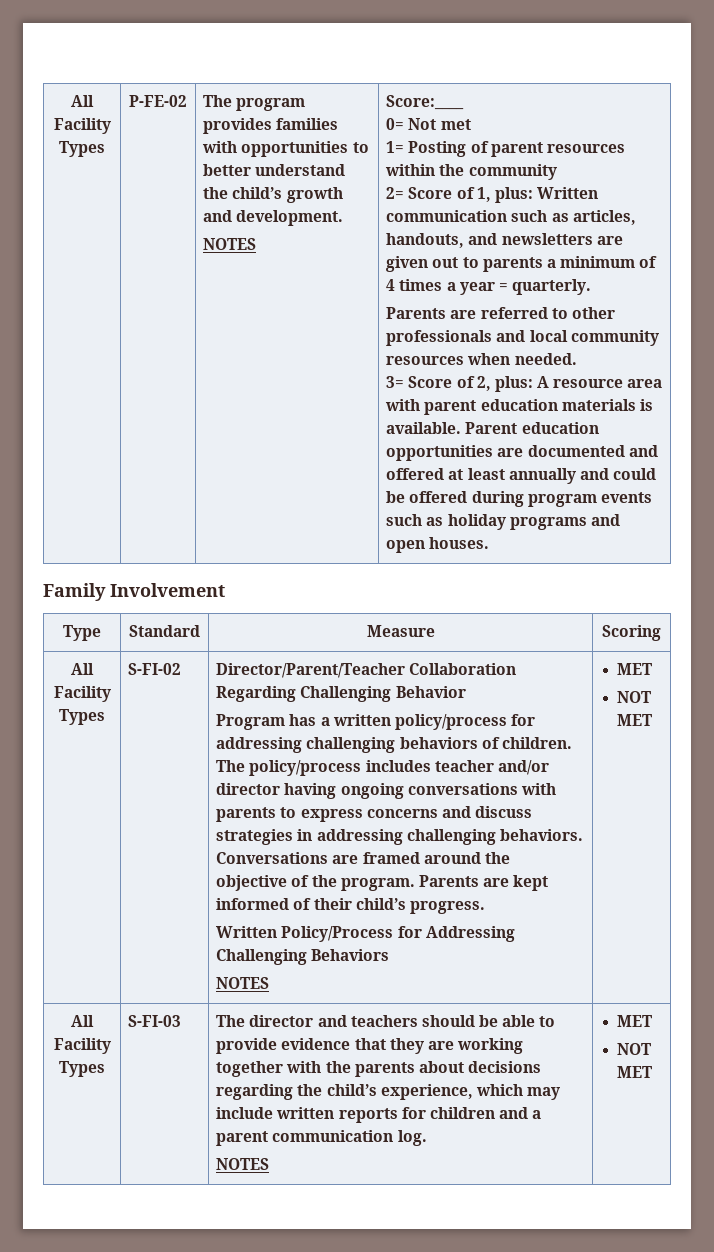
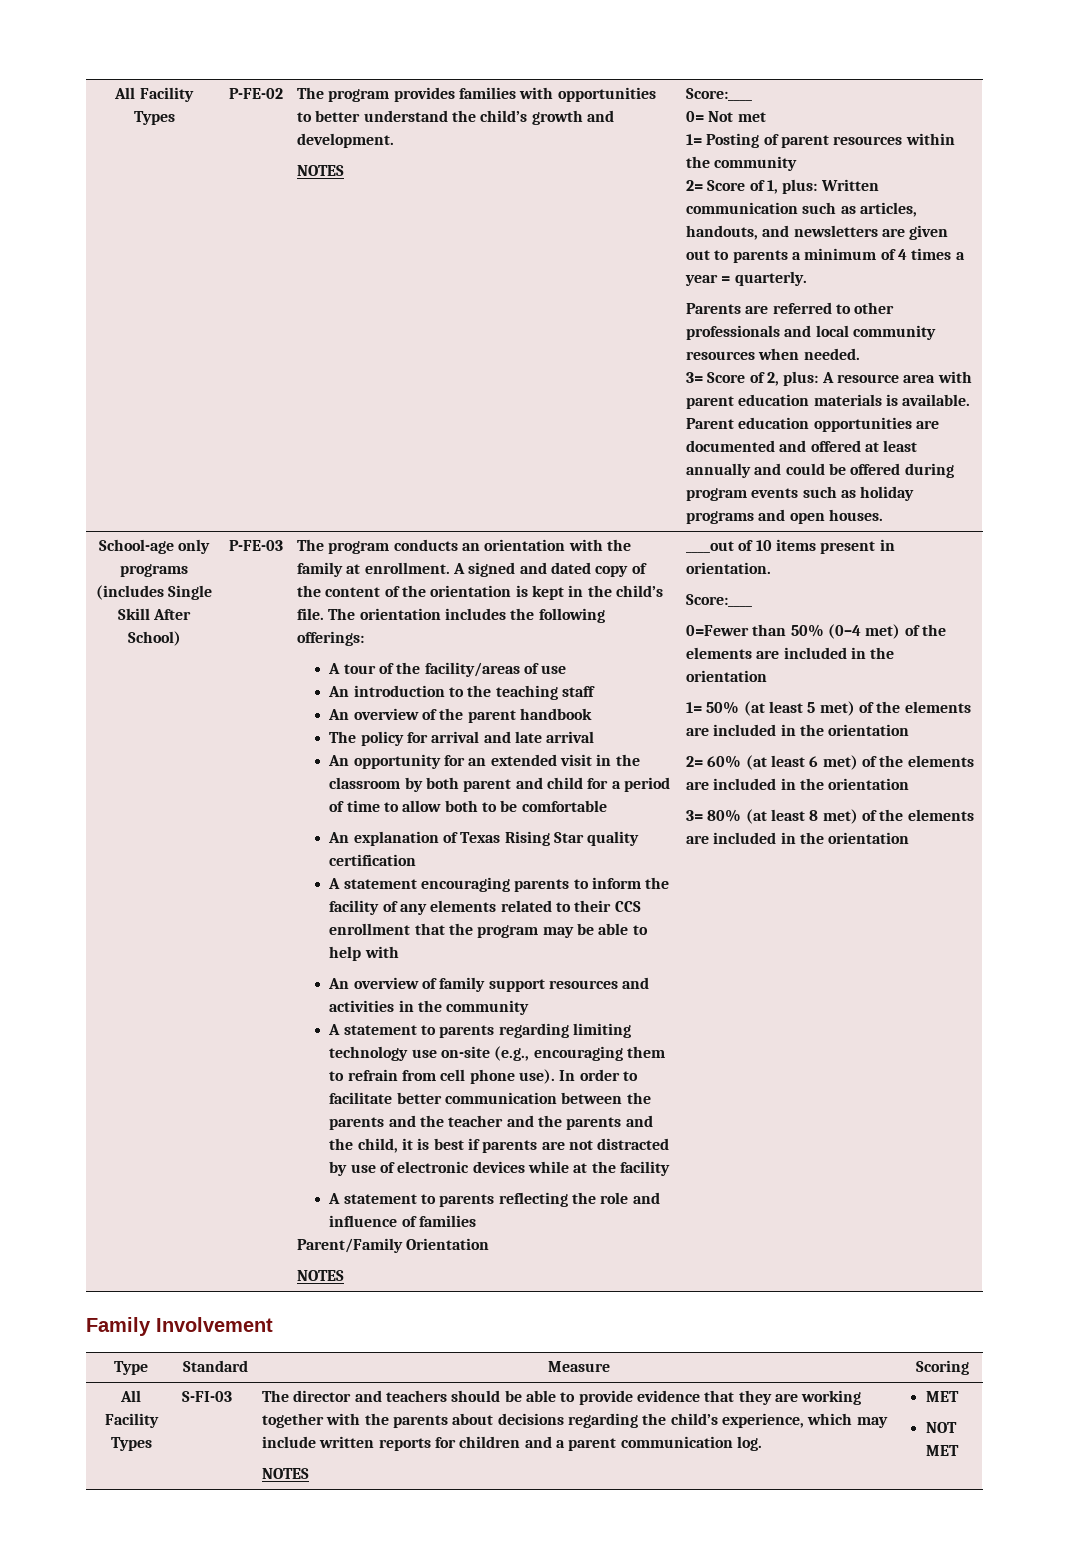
+ School-age only programs (includes Single Skill After School) | P-FE-03 | The program conducts an orientation with the family at enrollment. A signed and dated copy of the content of the orientation is kept in the child’s file. The orientation includes the following offerings:
+ A tour of the facility/areas of use
+ An introduction to the teaching staff
+ An overview of the parent handbook
+ The policy for arrival and late arrival
+ An opportunity for an extended visit in the classroom by both parent and child for a period of time to allow both to be comfortable
+ An explanation of Texas Rising Star quality certification
+ A statement encouraging parents to inform the facility of any elements related to their CCS enrollment that the program may be able to help with
+ An overview of family support resources and activities in the community
+ A statement to parents regarding limiting technology use on-site (e.g., encouraging them to refrain from cell phone use). In order to facilitate better communication between the parents and the teacher and the parents and the child, it is best if parents are not distracted by use of electronic devices while at the facility
+ A statement to parents reflecting the role and influence of families
+ Parent/Family Orientation
+ NOTES | ____out of 10 items present in orientation.
+ Score:____
+ 0=Fewer than 50% (0–4 met) of the elements are included in the orientation
+ 1= 50% (at least 5 met) of the elements are included in the orientation
+ 2= 60% (at least 6 met) of the elements are included in the orientation
+ 3= 80% (at least 8 met) of the elements are included in the orientation
- All Facility Types | S-FI-02 | Director/Parent/Teacher Collaboration Regarding Challenging Behavior
- Program has a written policy/process for addressing challenging behaviors of children. The policy/process includes teacher and/or director having ongoing conversations with parents to express concerns and discuss strategies in addressing challenging behaviors. Conversations are framed around the objective of the program. Parents are kept informed of their child’s progress.
- Written Policy/Process for Addressing Challenging Behaviors
- NOTES | MET
- NOT MET

